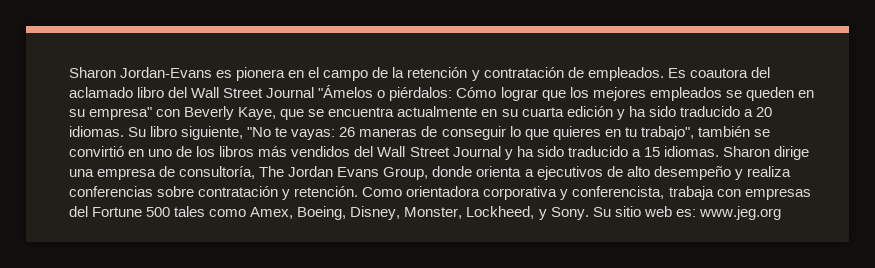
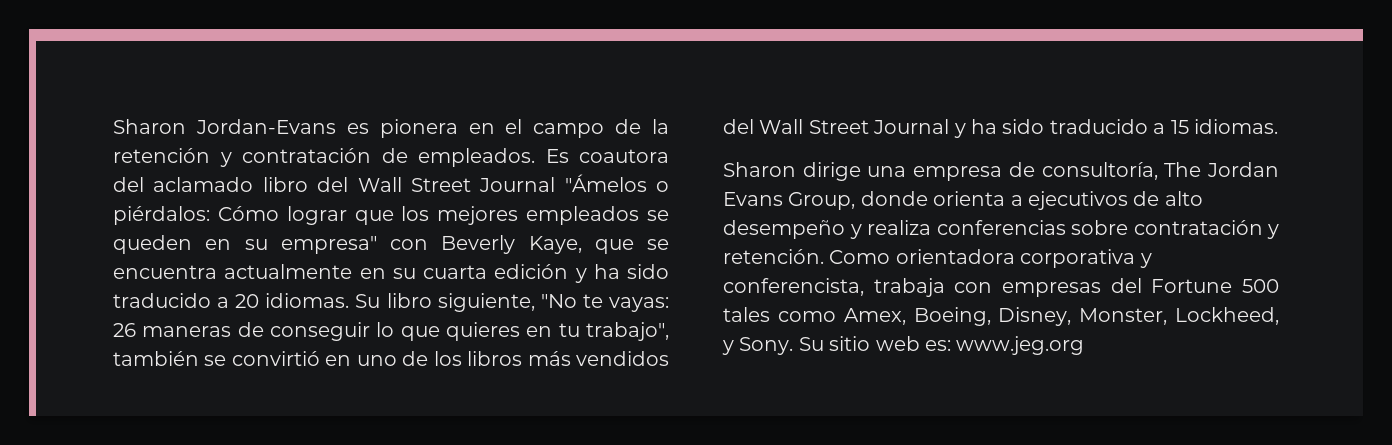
- 26 maneras de conseguir lo que quieres en tu trabajo", también se convirtió en uno de los libros más vendidos del Wall Street Journal y ha sido traducido a 15 idiomas. Sharon dirige una empresa de consultoría, The Jordan Evans Group, donde orienta a ejecutivos de alto desempeño y realiza conferencias sobre contratación y retención.
+ 26 maneras de conseguir lo que quieres en tu trabajo", también se convirtió en uno de los libros más vendidos del Wall Street Journal y ha sido traducido a 15 idiomas.
+ Sharon dirige una empresa de consultoría, The Jordan Evans Group, donde orienta a ejecutivos de alto desempeño y realiza conferencias sobre contratación y retención.

